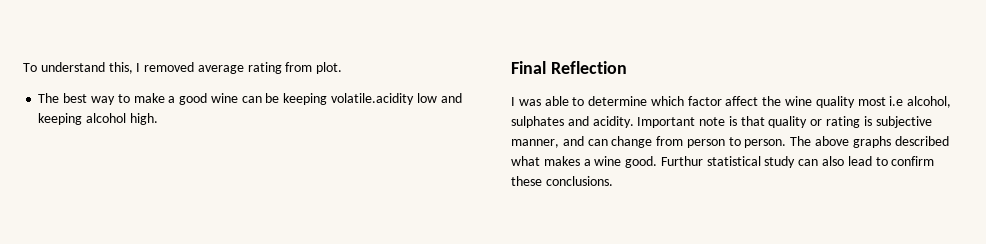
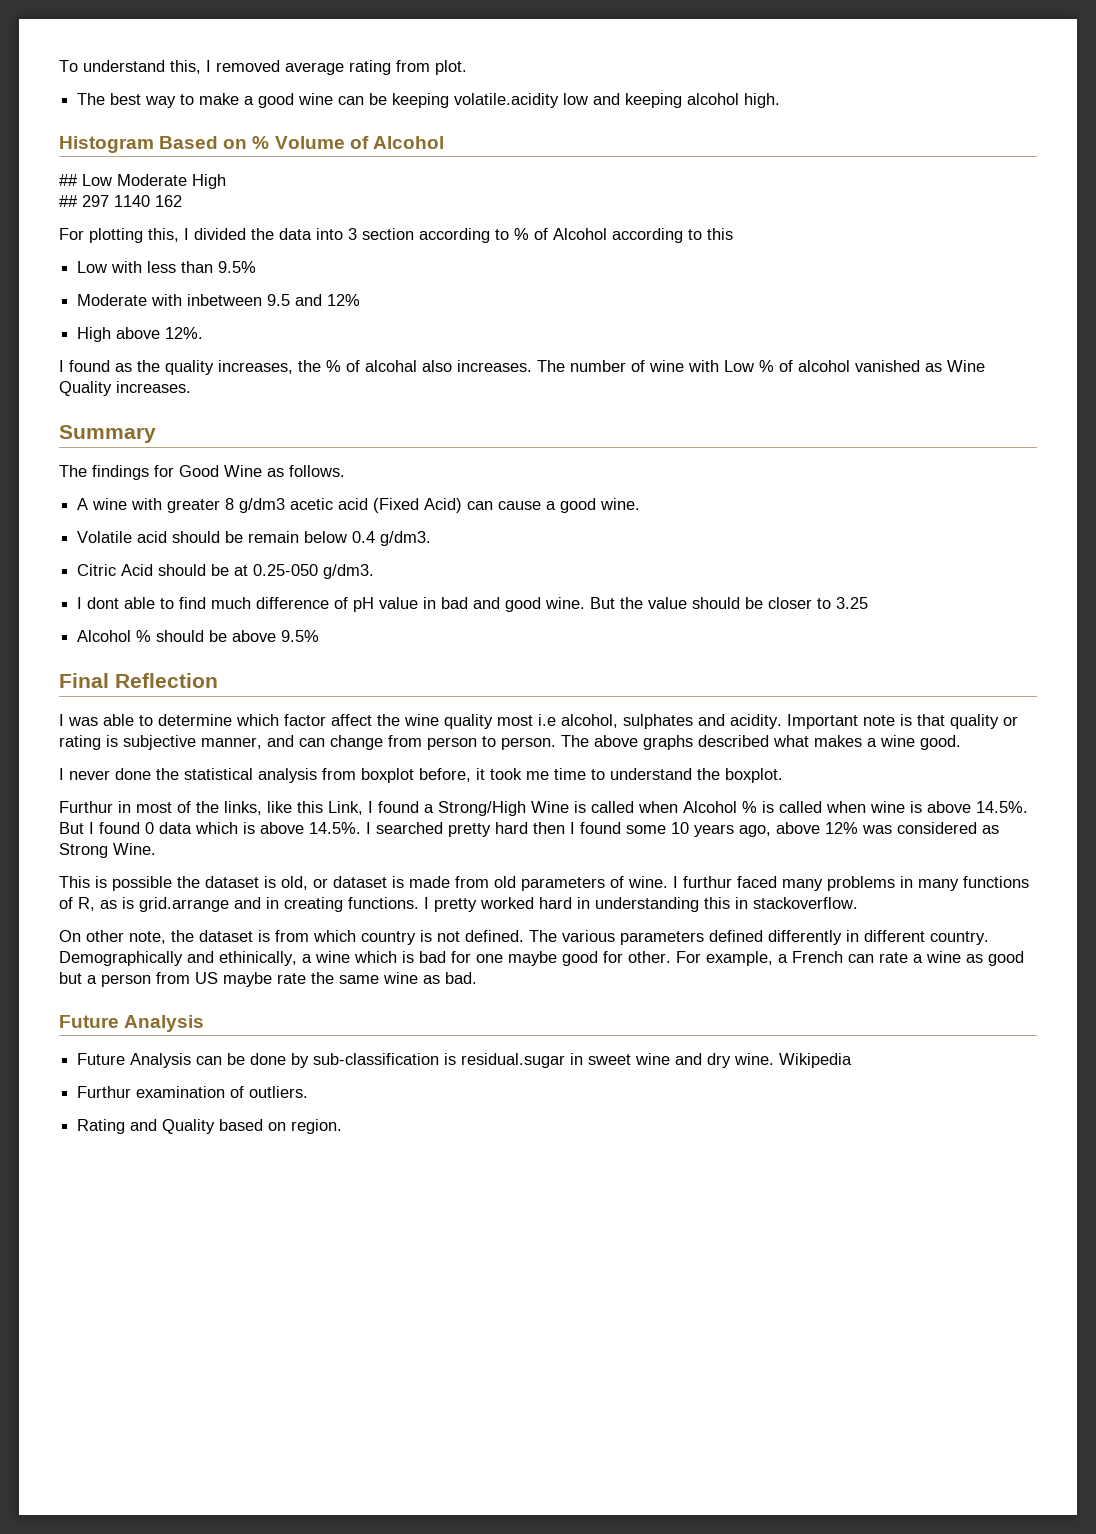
+ Histogram Based on % Volume of Alcohol
+ ## Low Moderate High
+ ## 297 1140 162
+ For plotting this, I divided the data into 3 section according to % of Alcohol according to this
+ Low with less than 9.5%
+ Moderate with inbetween 9.5 and 12%
+ High above 12%.
+ I found as the quality increases, the % of alcohal also increases. The number of wine with Low % of alcohol vanished as Wine Quality increases.
+ Summary
+ The findings for Good Wine as follows.
+ A wine with greater 8 g/dm3 acetic acid (Fixed Acid) can cause a good wine.
+ Volatile acid should be remain below 0.4 g/dm3.
+ Citric Acid should be at 0.25-050 g/dm3.
+ I dont able to find much difference of pH value in bad and good wine. But the value should be closer to 3.25
+ Alcohol % should be above 9.5%
- The above graphs described what makes a wine good. Furthur statistical study can also lead to confirm these conclusions.
+ The above graphs described what makes a wine good.
+ I never done the statistical analysis from boxplot before, it took me time to understand the boxplot.
+ Furthur in most of the links, like this Link, I found a Strong/High Wine is called when Alcohol % is called when wine is above 14.5%. But I found 0 data which is above 14.5%. I searched pretty hard then I found some 10 years ago, above 12% was considered as Strong Wine.
+ This is possible the dataset is old, or dataset is made from old parameters of wine. I furthur faced many problems in many functions of R, as is grid.arrange and in creating functions. I pretty worked hard in understanding this in stackoverflow.
+ On other note, the dataset is from which country is not defined. The various parameters defined differently in different country. Demographically and ethinically, a wine which is bad for one maybe good for other. For example, a French can rate a wine as good but a person from US maybe rate the same wine as bad.
+ Future Analysis
+ Future Analysis can be done by sub-classification is residual.sugar in sweet wine and dry wine. Wikipedia
+ Furthur examination of outliers.
+ Rating and Quality based on region.

